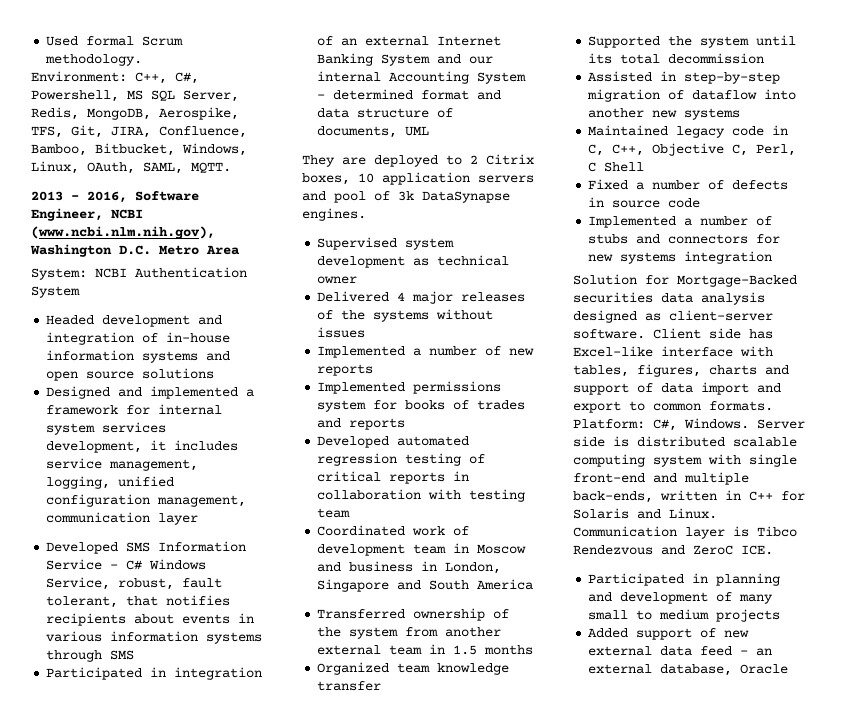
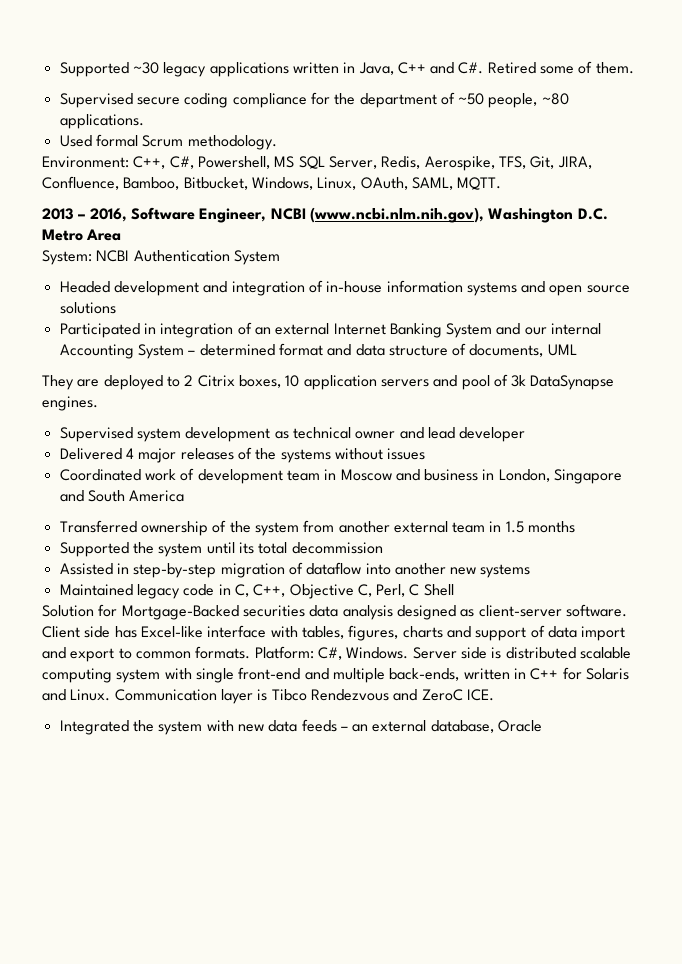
+ Supported ~30 legacy applications written in Java, C++ and C#. Retired some of them.
+ Supervised secure coding compliance for the department of ~50 people, ~80 applications.
- Environment: C++, C#, Powershell, MS SQL Server, Redis, MongoDB, Aerospike, TFS, Git, JIRA, Confluence, Bamboo, Bitbucket, Windows, Linux, OAuth, SAML, MQTT.
+ Environment: C++, C#, Powershell, MS SQL Server, Redis, Aerospike, TFS, Git, JIRA, Confluence, Bamboo, Bitbucket, Windows, Linux, OAuth, SAML, MQTT.
- Designed and implemented a framework for internal system services development, it includes service management, logging, unified configuration management, communication layer
- Developed SMS Information Service – C# Windows Service, robust, fault tolerant, that notifies recipients about events in various information systems through SMS
- Supervised system development as technical owner
+ Supervised system development as technical owner and lead developer
- Implemented a number of new reports
- Implemented permissions system for books of trades and reports
- Developed automated regression testing of critical reports in collaboration with testing team
- Organized team knowledge transfer
- Fixed a number of defects in source code
- Implemented a number of stubs and connectors for new systems integration
- Participated in planning and development of many small to medium projects
- Added support of new external data feed – an external database, Oracle
+ Integrated the system with new data feeds – an external database, Oracle

